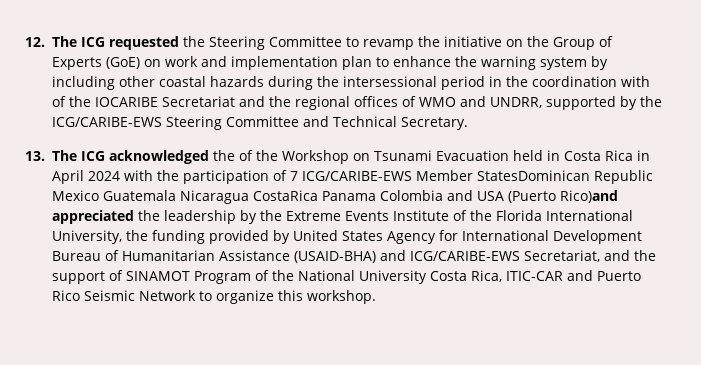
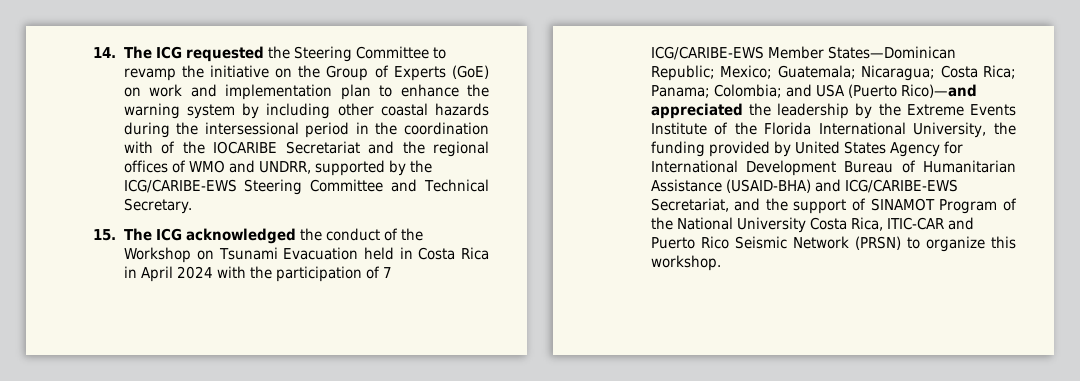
- 12. The ICG requested the Steering Committee to revamp the initiative on the Group of Experts (GoE) on work and implementation plan to enhance the warning system by including other coastal hazards during the intersessional period in the coordination with of the IOCARIBE Secretariat and the regional offices of WMO and UNDRR, supported by the ICG/CARIBE-EWS Steering Committee and Technical Secretary.
+ 14. The ICG requested the Steering Committee to revamp the initiative on the Group of Experts (GoE) on work and implementation plan to enhance the warning system by including other coastal hazards during the intersessional period in the coordination with of the IOCARIBE Secretariat and the regional offices of WMO and UNDRR, supported by the ICG/CARIBE-EWS Steering Committee and Technical Secretary.
- 13. The ICG acknowledged the of the Workshop on Tsunami Evacuation held in Costa Rica in April 2024 with the participation of 7 ICG/CARIBE-EWS Member StatesDominican Republic Mexico Guatemala Nicaragua CostaRica Panama Colombia and USA (Puerto Rico)and appreciated the leadership by the Extreme Events Institute of the Florida International University, the funding provided by United States Agency for International Development Bureau of Humanitarian Assistance (USAID-BHA) and ICG/CARIBE-EWS Secretariat, and the support of SINAMOT Program of the National University Costa Rica, ITIC-CAR and Puerto Rico Seismic Network to organize this workshop.
+ 15. The ICG acknowledged the conduct of the Workshop on Tsunami Evacuation held in Costa Rica in April 2024 with the participation of 7 ICG/CARIBE-EWS Member States—Dominican Republic; Mexico; Guatemala; Nicaragua; Costa Rica; Panama; Colombia; and USA (Puerto Rico)—and appreciated the leadership by the Extreme Events Institute of the Florida International University, the funding provided by United States Agency for International Development Bureau of Humanitarian Assistance (USAID-BHA) and ICG/CARIBE-EWS Secretariat, and the support of SINAMOT Program of the National University Costa Rica, ITIC-CAR and Puerto Rico Seismic Network (PRSN) to organize this workshop.

